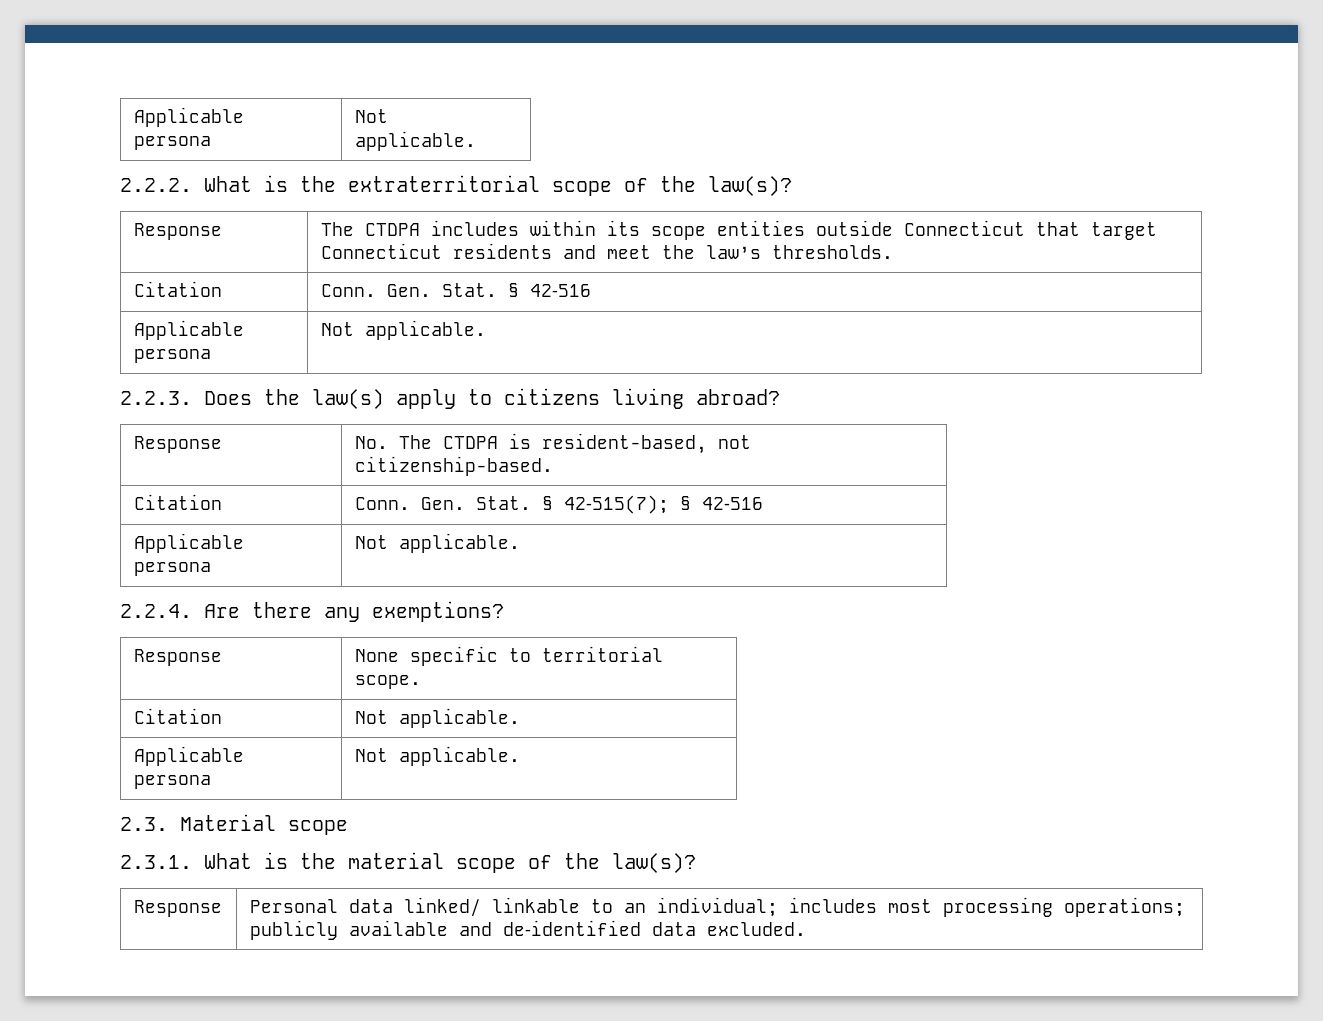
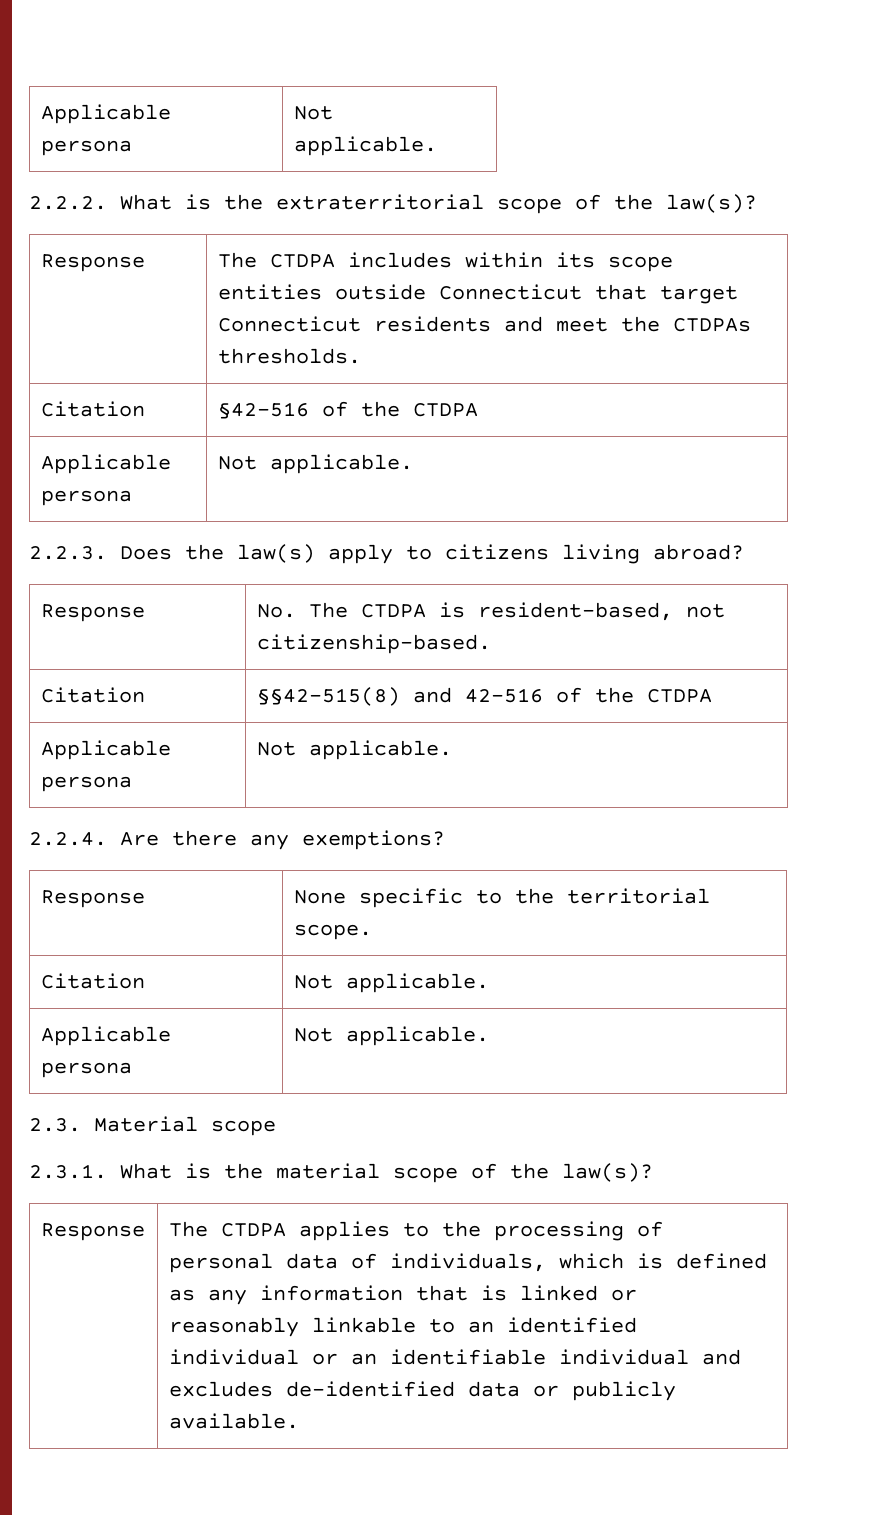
- Response | The CTDPA includes within its scope entities outside Connecticut that target Connecticut residents and meet the law’s thresholds.
+ Response | The CTDPA includes within its scope entities outside Connecticut that target Connecticut residents and meet the CTDPAs thresholds.
- Citation | Conn. Gen. Stat. § 42‑516
+ Citation | §42‑516 of the CTDPA
- Citation | Conn. Gen. Stat. § 42‑515(7); § 42‑516
+ Citation | §§42‑515(8) and 42‑516 of the CTDPA
- Response | None specific to territorial scope.
+ Response | None specific to the territorial scope.
- Response | Personal data linked/ linkable to an individual; includes most processing operations; publicly available and de‑identified data excluded.
+ Response | The CTDPA applies to the processing of personal data of individuals, which is defined as any information that is linked or reasonably linkable to an identified individual or an identifiable individual and excludes de-identified data or publicly available.

